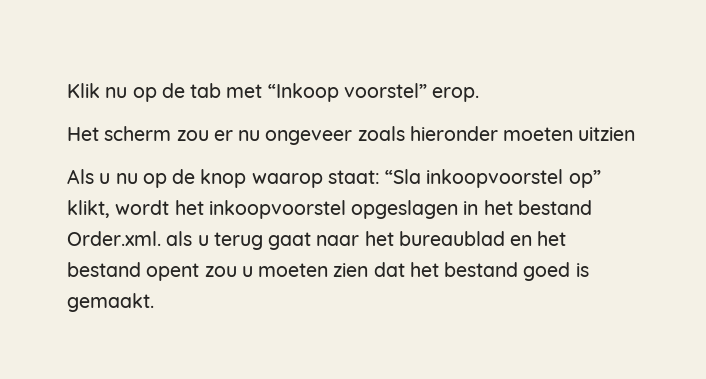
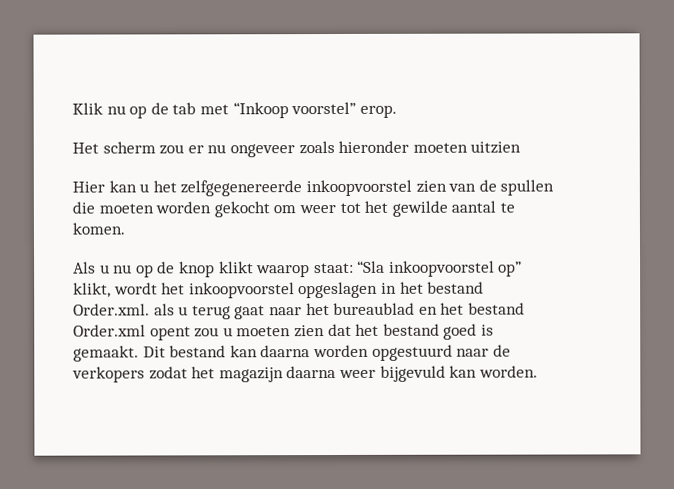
+ Hier kan u het zelfgegenereerde inkoopvoorstel zien van de spullen die moeten worden gekocht om weer tot het gewilde aantal te komen.
- Als u nu op de knop waarop staat: “Sla inkoopvoorstel op” klikt, wordt het inkoopvoorstel opgeslagen in het bestand Order.xml. als u terug gaat naar het bureaublad en het bestand opent zou u moeten zien dat het bestand goed is gemaakt.
+ Als u nu op de knop klikt waarop staat: “Sla inkoopvoorstel op” klikt, wordt het inkoopvoorstel opgeslagen in het bestand Order.xml. als u terug gaat naar het bureaublad en het bestand Order.xml opent zou u moeten zien dat het bestand goed is gemaakt.
+ Dit bestand kan daarna worden opgestuurd naar de verkopers zodat het magazijn daarna weer bijgevuld kan worden.

